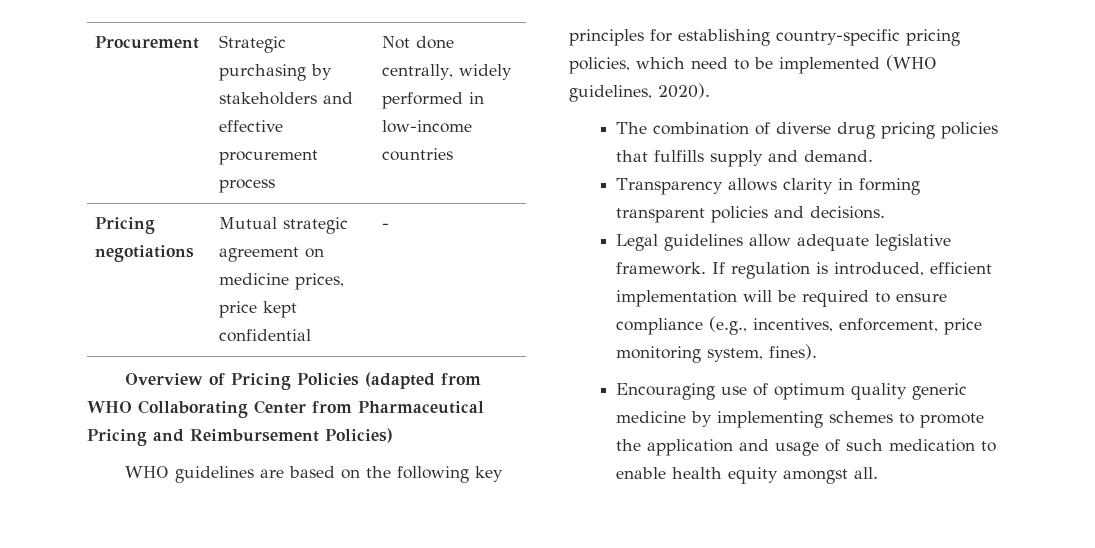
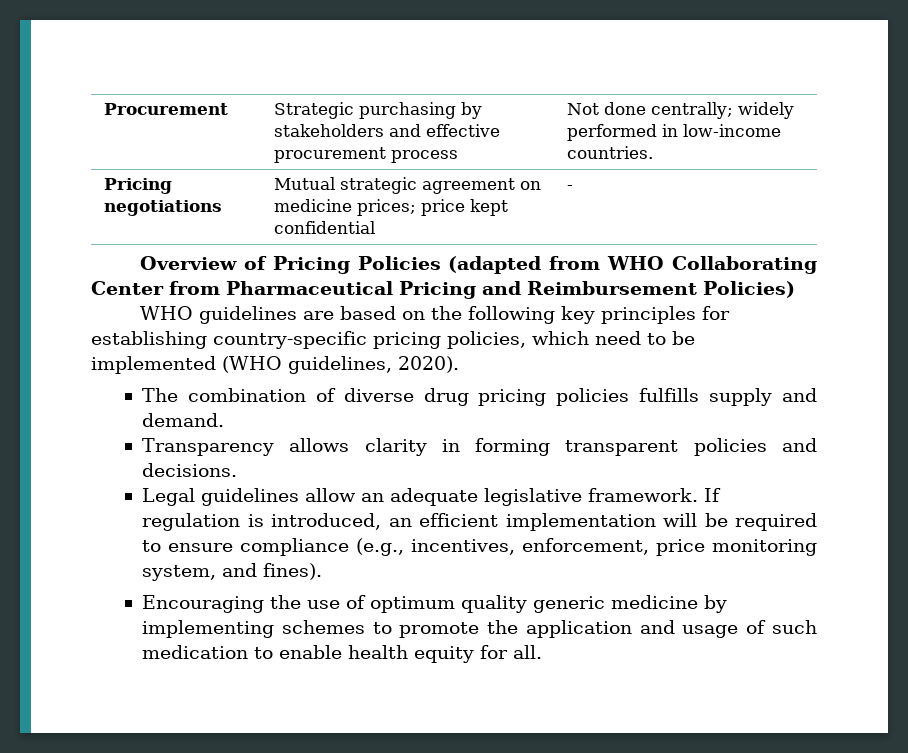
- Procurement | Strategic purchasing by stakeholders and effective procurement process | Not done centrally, widely performed in low-income countries
+ Procurement | Strategic purchasing by stakeholders and effective procurement process | Not done centrally; widely performed in low-income countries.
- Pricing negotiations | Mutual strategic agreement on medicine prices, price kept confidential | -
+ Pricing negotiations | Mutual strategic agreement on medicine prices; price kept confidential | -
- The combination of diverse drug pricing policies that fulfills supply and demand.
+ The combination of diverse drug pricing policies fulfills supply and demand.
- Legal guidelines allow adequate legislative framework.
+ Legal guidelines allow an adequate legislative framework.
- If regulation is introduced, efficient implementation will be required to ensure compliance (e.g., incentives, enforcement, price monitoring system, fines).
+ If regulation is introduced, an efficient implementation will be required to ensure compliance (e.g., incentives, enforcement, price monitoring system, and fines).
- Encouraging use of optimum quality generic medicine by implementing schemes to promote the application and usage of such medication to enable health equity amongst all.
+ Encouraging the use of optimum quality generic medicine by implementing schemes to promote the application and usage of such medication to enable health equity for all.

